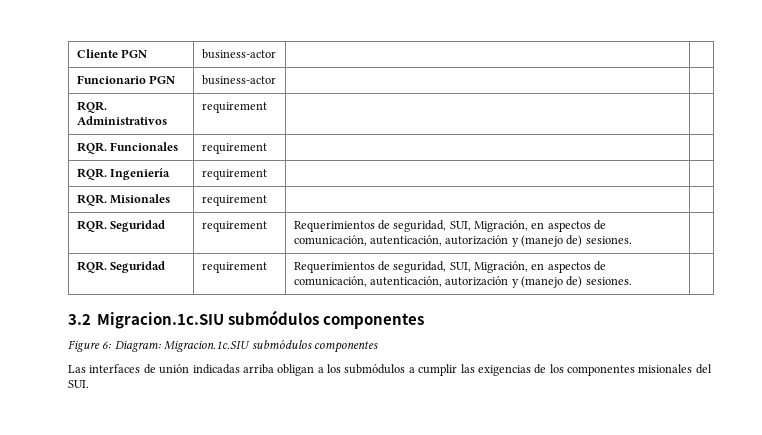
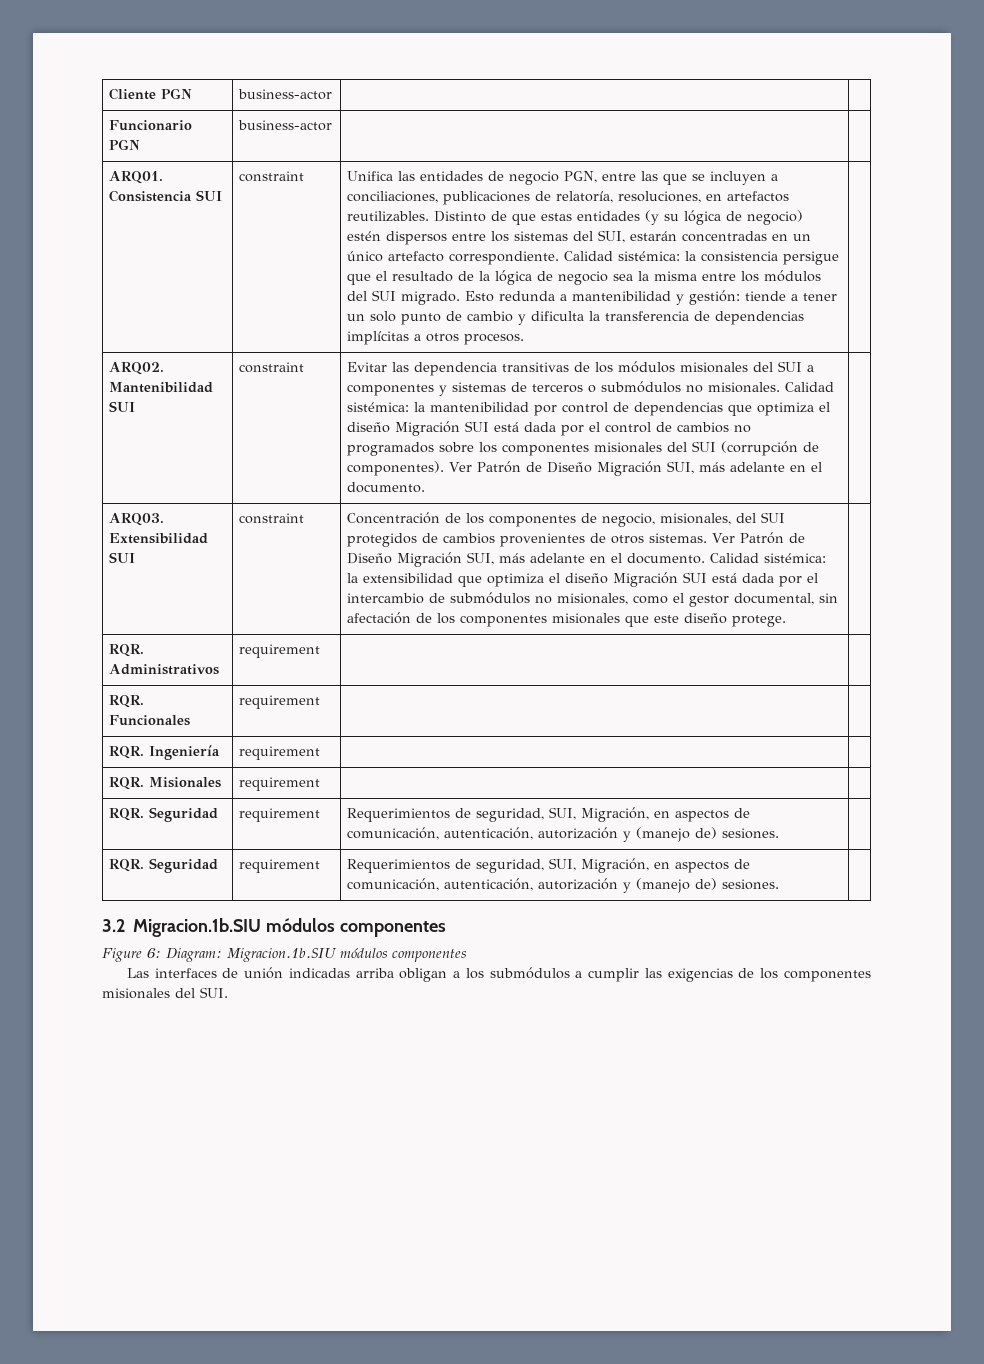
+ ARQ01. Consistencia SUI | constraint | Unifica las entidades de negocio PGN, entre las que se incluyen a conciliaciones, publicaciones de relatoría, resoluciones, en artefactos reutilizables. Distinto de que estas entidades (y su lógica de negocio) estén dispersos entre los sistemas del SUI, estarán concentradas en un único artefacto correspondiente. Calidad sistémica: la consistencia persigue que el resultado de la lógica de negocio sea la misma entre los módulos del SUI migrado. Esto redunda a mantenibilidad y gestión: tiende a tener un solo punto de cambio y dificulta la transferencia de dependencias implícitas a otros procesos. |
+ ARQ02. Mantenibilidad SUI | constraint | Evitar las dependencia transitivas de los módulos misionales del SUI a componentes y sistemas de terceros o submódulos no misionales. Calidad sistémica: la mantenibilidad por control de dependencias que optimiza el diseño Migración SUI está dada por el control de cambios no programados sobre los componentes misionales del SUI (corrupción de componentes). Ver Patrón de Diseño Migración SUI, más adelante en el documento. |
+ ARQ03. Extensibilidad SUI | constraint | Concentración de los componentes de negocio, misionales, del SUI protegidos de cambios provenientes de otros sistemas. Ver Patrón de Diseño Migración SUI, más adelante en el documento. Calidad sistémica: la extensibilidad que optimiza el diseño Migración SUI está dada por el intercambio de submódulos no misionales, como el gestor documental, sin afectación de los componentes misionales que este diseño protege.
- 3.2 Migracion.1c.SIU submódulos componentes
+ 3.2 Migracion.1b.SIU módulos componentes
- Figure 6: Diagram: Migracion.1c.SIU submódulos componentes
+ Figure 6: Diagram: Migracion.1b.SIU módulos componentes

